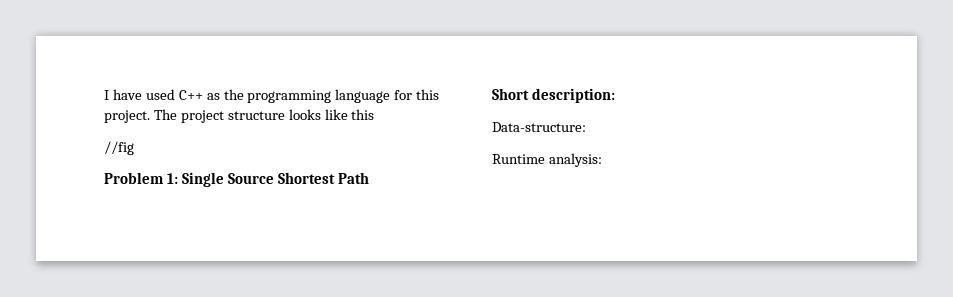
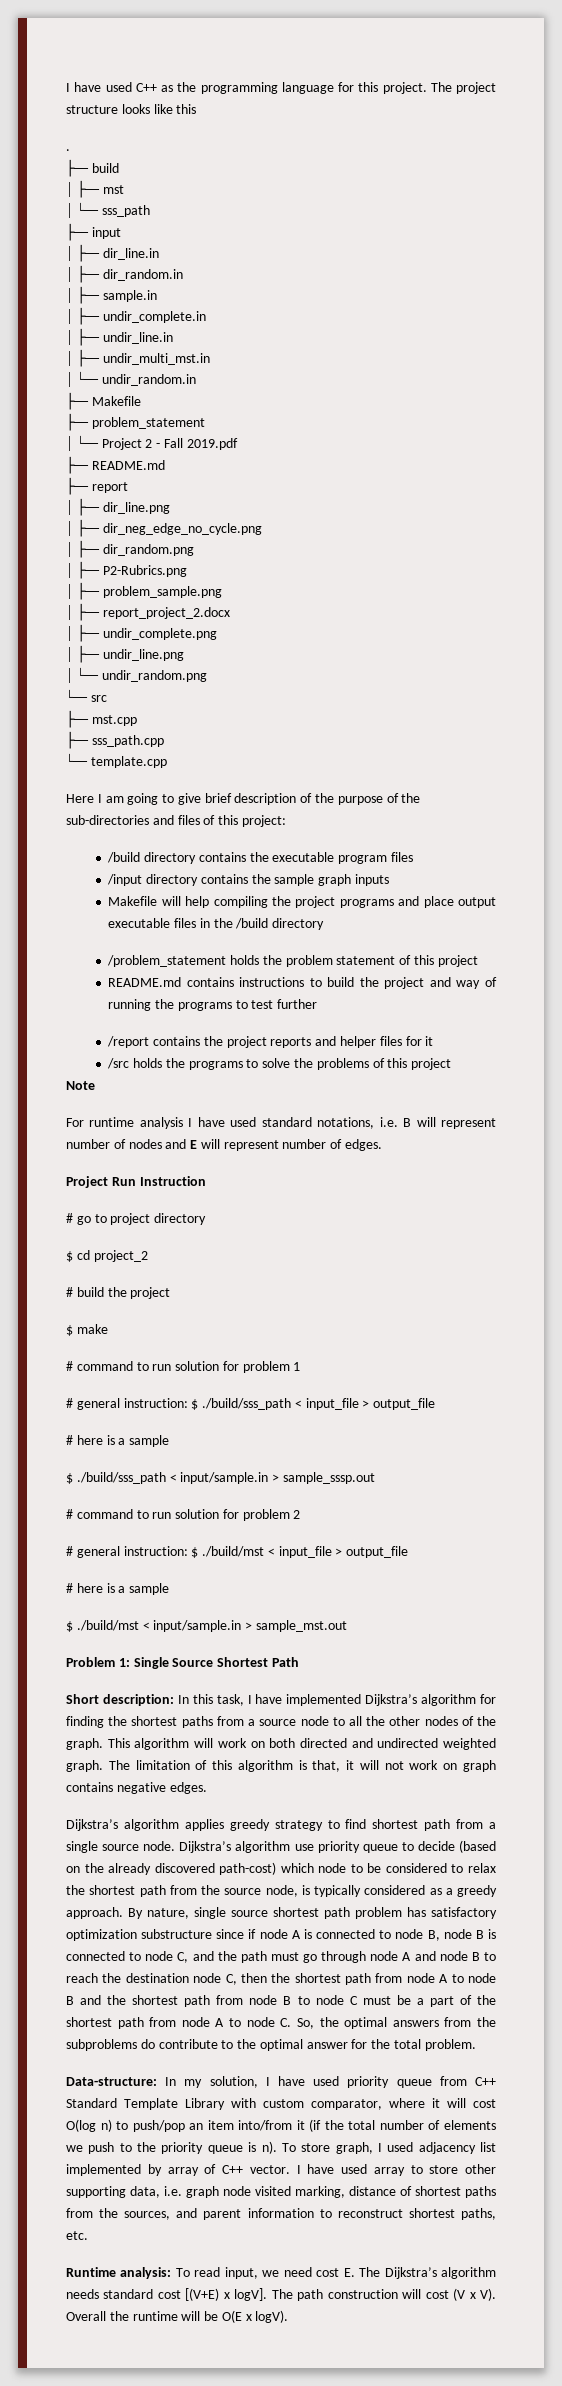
- //fig
+ .
+ ├── build
+ │ ├── mst
+ │ └── sss_path
+ ├── input
+ │ ├── dir_line.in
+ │ ├── dir_random.in
+ │ ├── sample.in
+ │ ├── undir_complete.in
+ │ ├── undir_line.in
+ │ ├── undir_multi_mst.in
+ │ └── undir_random.in
+ ├── Makefile
+ ├── problem_statement
+ │ └── Project 2 - Fall 2019.pdf
+ ├── README.md
+ ├── report
+ │ ├── dir_line.png
+ │ ├── dir_neg_edge_no_cycle.png
+ │ ├── dir_random.png
+ │ ├── P2-Rubrics.png
+ │ ├── problem_sample.png
+ │ ├── report_project_2.docx
+ │ ├── undir_complete.png
+ │ ├── undir_line.png
+ │ └── undir_random.png
+ └── src
+ ├── mst.cpp
+ ├── sss_path.cpp
+ └── template.cpp
+ Here I am going to give brief description of the purpose of the sub-directories and files of this project:
+ /build directory contains the executable program files
+ /input directory contains the sample graph inputs
+ Makefile will help compiling the project programs and place output executable files in the /build directory
+ /problem_statement holds the problem statement of this project
+ README.md contains instructions to build the project and way of running the programs to test further
+ /report contains the project reports and helper files for it
+ /src holds the programs to solve the problems of this project
+ Note
+ For runtime analysis I have used standard notations, i.e. B will represent number of nodes and E will represent number of edges.
+ Project Run Instruction
+ # go to project directory
+ $ cd project_2
+ # build the project
+ $ make
+ # command to run solution for problem 1
+ # general instruction: $ ./build/sss_path < input_file > output_file
+ # here is a sample
+ $ ./build/sss_path < input/sample.in > sample_sssp.out
+ # command to run solution for problem 2
+ # general instruction: $ ./build/mst < input_file > output_file
+ # here is a sample
+ $ ./build/mst < input/sample.in > sample_mst.out
- Short description:
- Data-structure:
- Runtime analysis:
+ Short description: In this task, I have implemented Dijkstra’s algorithm for finding the shortest paths from a source node to all the other nodes of the graph. This algorithm will work on both directed and undirected weighted graph. The limitation of this algorithm is that, it will not work on graph contains negative edges.
+ Dijkstra’s algorithm applies greedy strategy to find shortest path from a single source node. Dijkstra’s algorithm use priority queue to decide (based on the already discovered path-cost) which node to be considered to relax the shortest path from the source node, is typically considered as a greedy approach. By nature, single source shortest path problem has satisfactory optimization substructure since if node A is connected to node B, node B is connected to node C, and the path must go through node A and node B to reach the destination node C, then the shortest path from node A to node B and the shortest path from node B to node C must be a part of the shortest path from node A to node C. So, the optimal answers from the subproblems do contribute to the optimal answer for the total problem.
+ Data-structure: In my solution, I have used priority queue from C++ Standard Template Library with custom comparator, where it will cost O(log n) to push/pop an item into/from it (if the total number of elements we push to the priority queue is n). To store graph, I used adjacency list implemented by array of C++ vector. I have used array to store other supporting data, i.e. graph node visited marking, distance of shortest paths from the sources, and parent information to reconstruct shortest paths, etc.
+ Runtime analysis: To read input, we need cost E. The Dijkstra’s algorithm needs standard cost [(V+E) x logV]. The path construction will cost (V x V). Overall the runtime will be O(E x logV).

